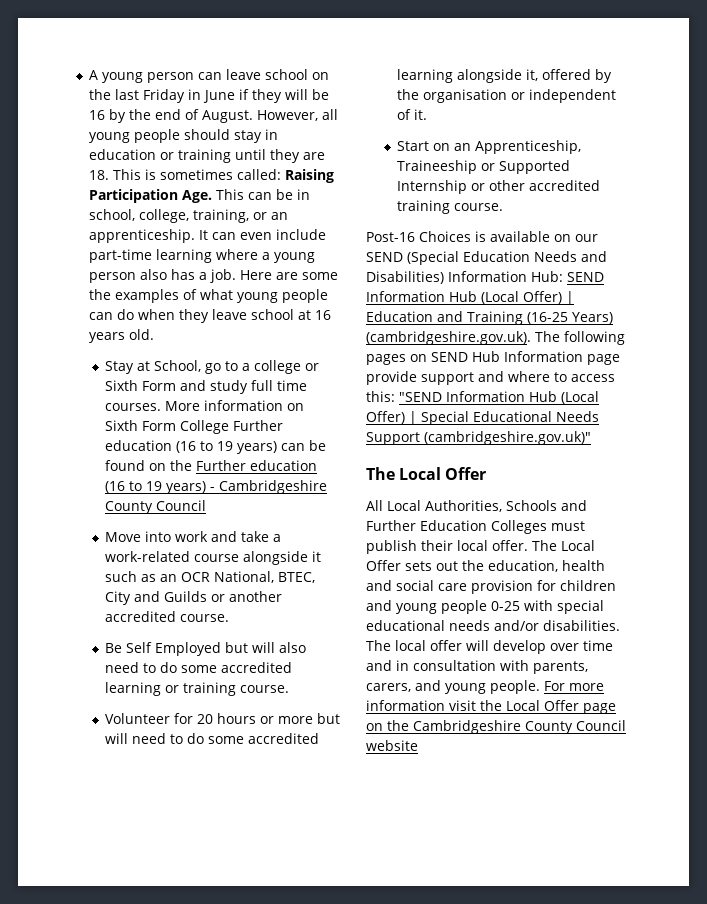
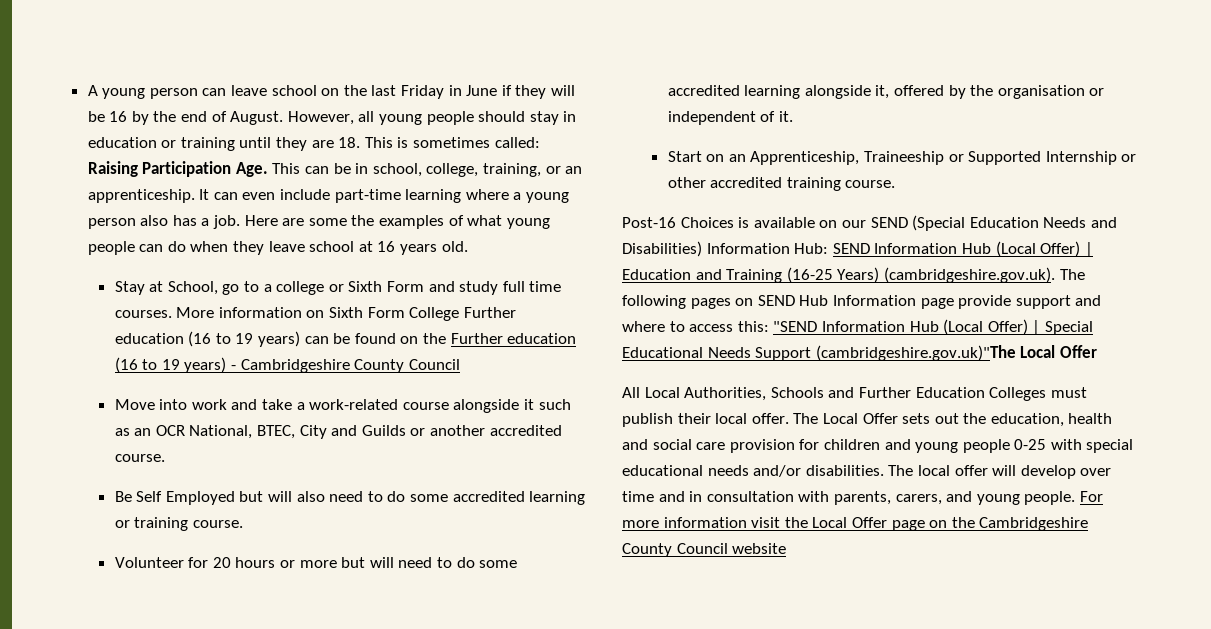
- Post-16 Choices is available on our SEND (Special Education Needs and Disabilities) Information Hub: SEND Information Hub (Local Offer) | Education and Training (16-25 Years) (cambridgeshire.gov.uk). The following pages on SEND Hub Information page provide support and where to access this: "SEND Information Hub (Local Offer) | Special Educational Needs Support (cambridgeshire.gov.uk)"
- The Local Offer
+ Post-16 Choices is available on our SEND (Special Education Needs and Disabilities) Information Hub: SEND Information Hub (Local Offer) | Education and Training (16-25 Years) (cambridgeshire.gov.uk). The following pages on SEND Hub Information page provide support and where to access this: "SEND Information Hub (Local Offer) | Special Educational Needs Support (cambridgeshire.gov.uk)"The Local Offer

